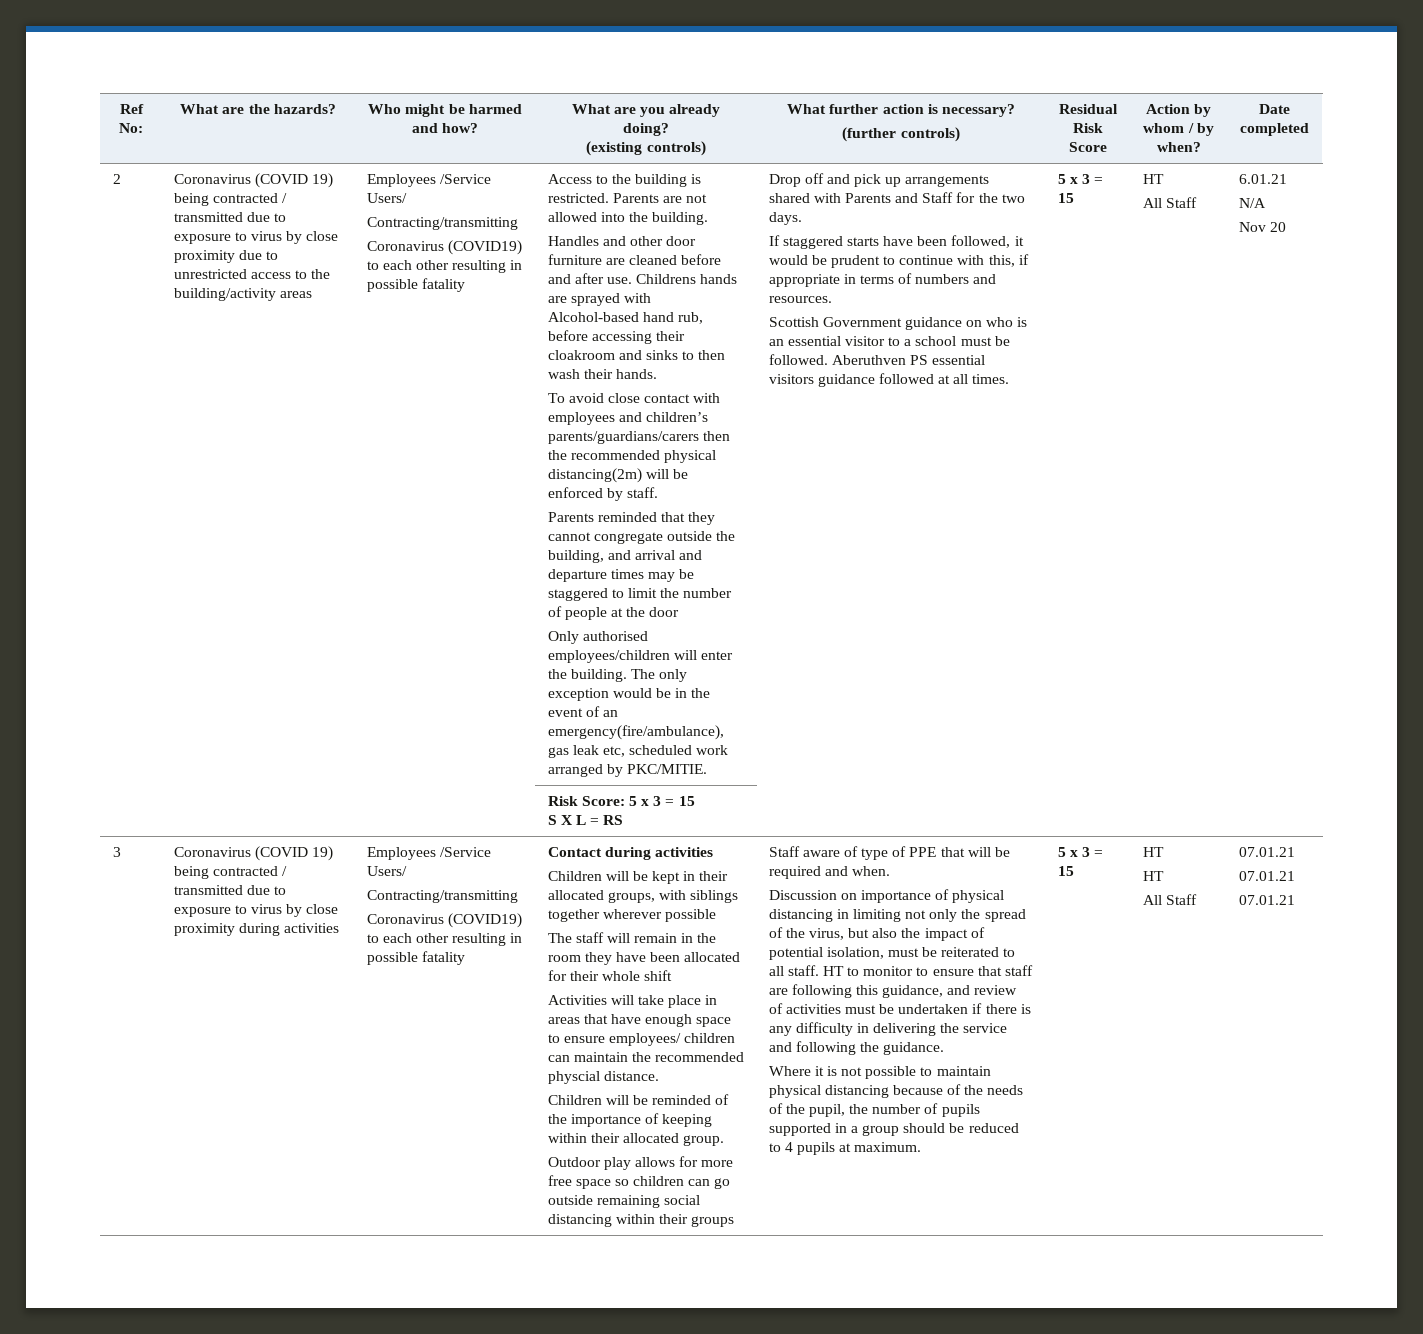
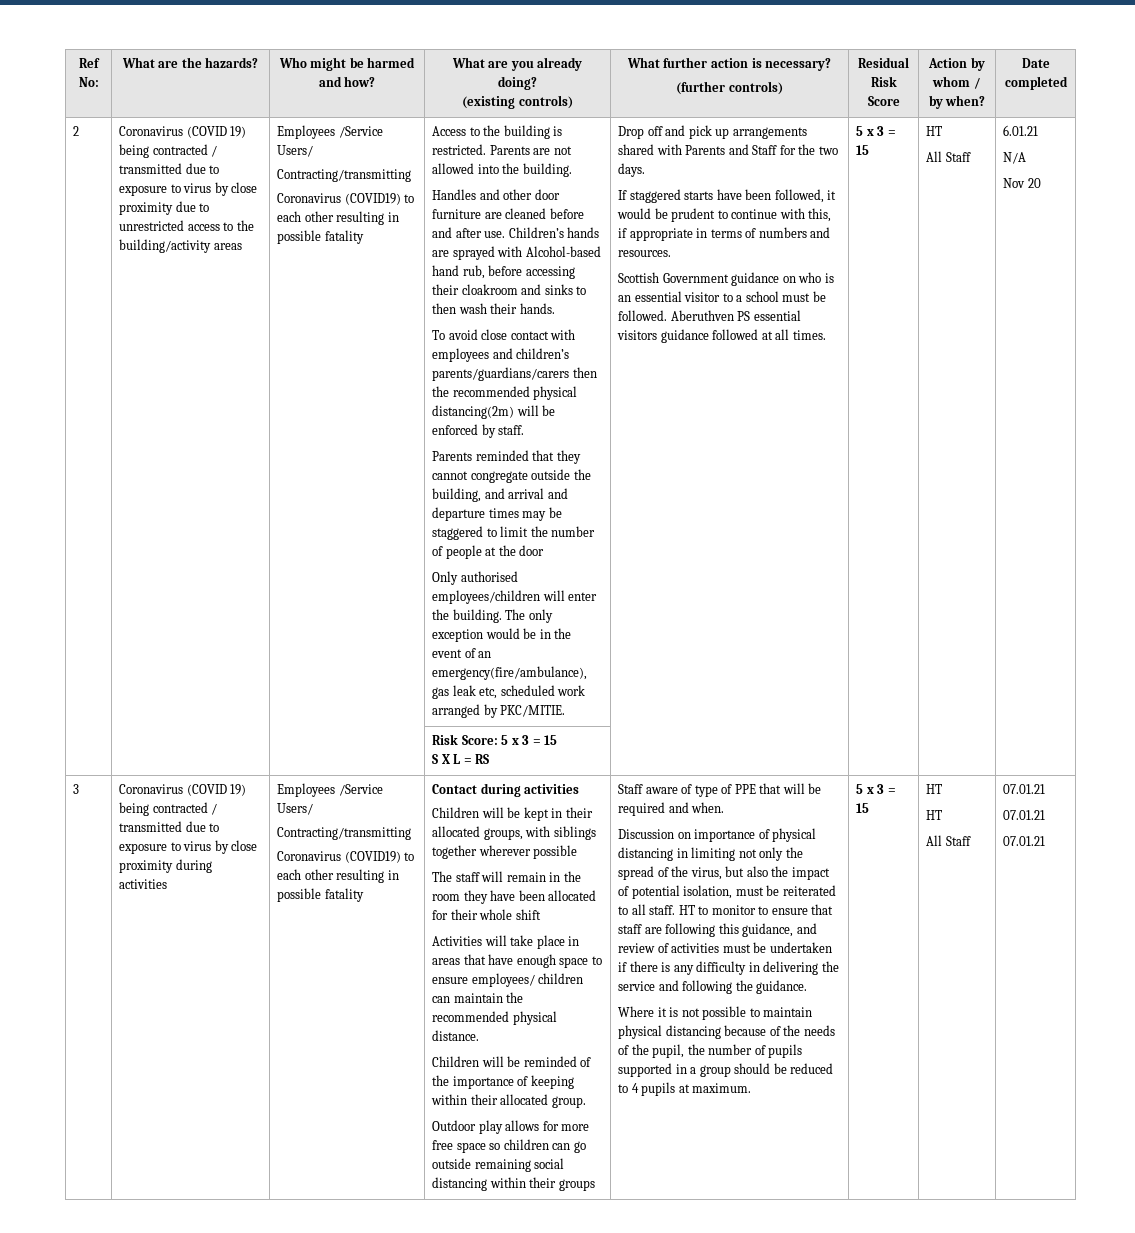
- Childrens hands are sprayed with Alcohol-based hand rub, before accessing their cloakroom and sinks to then wash their hands.
+ Children’s hands are sprayed with Alcohol-based hand rub, before accessing their cloakroom and sinks to then wash their hands.
- Activities will take place in areas that have enough space to ensure employees/ children can maintain the recommended physcial distance.
+ Activities will take place in areas that have enough space to ensure employees/ children can maintain the recommended physical distance.

